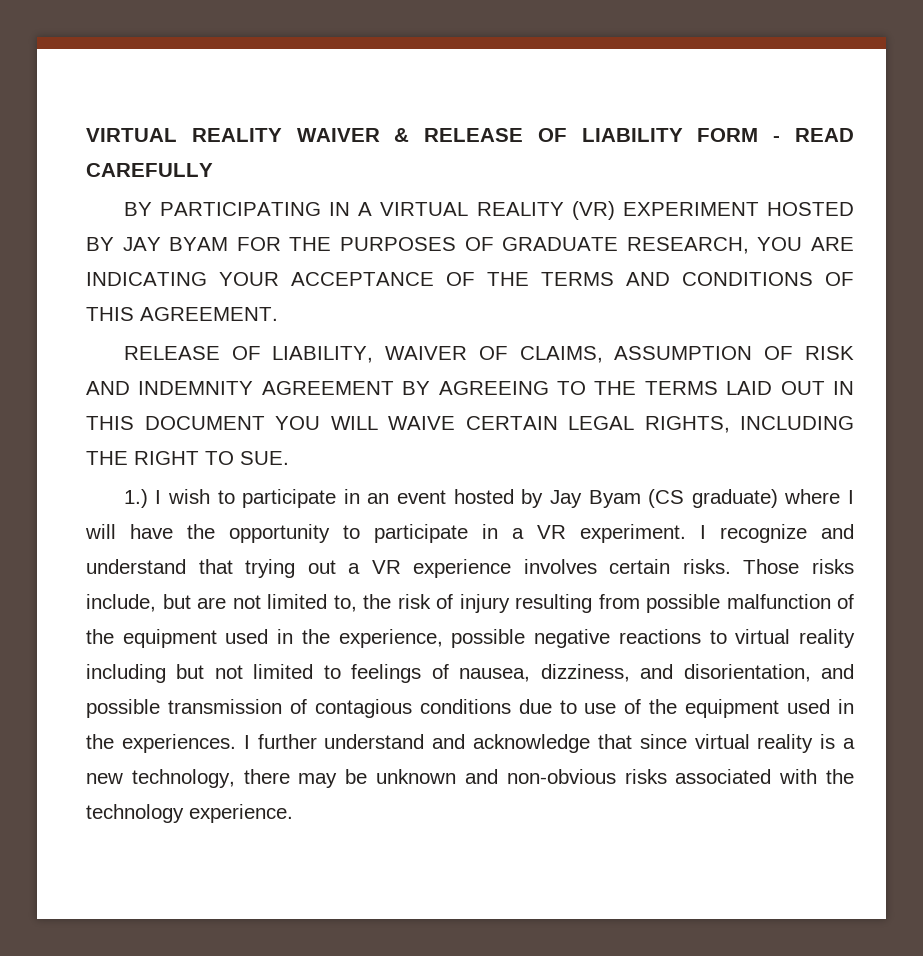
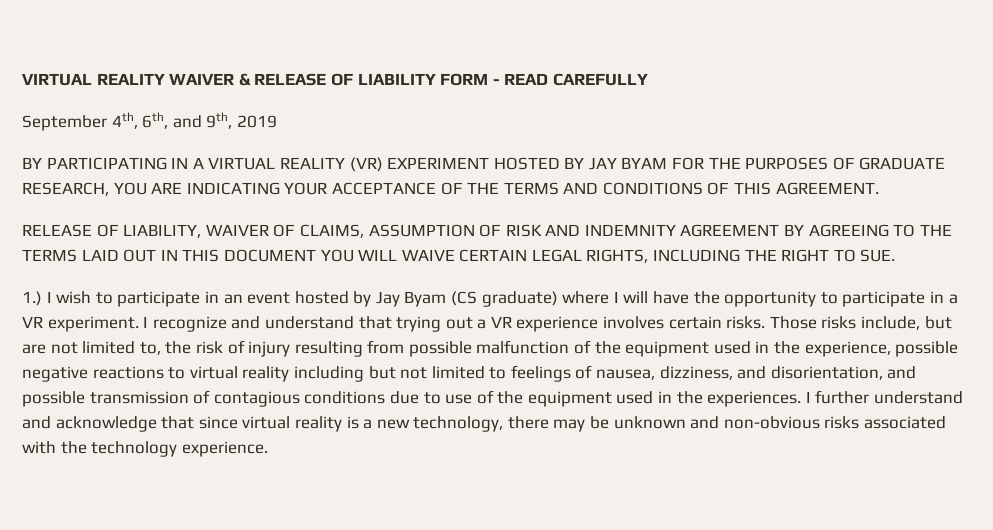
+ September 4th, 6th, and 9th, 2019

